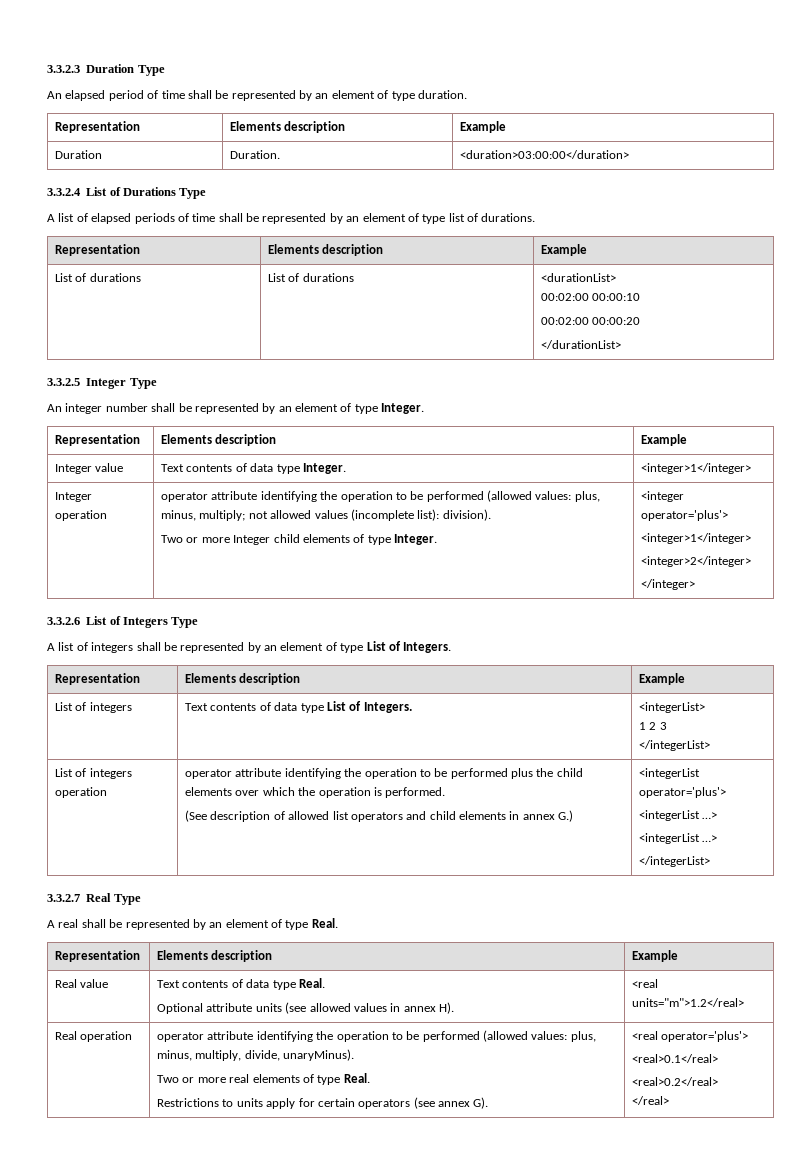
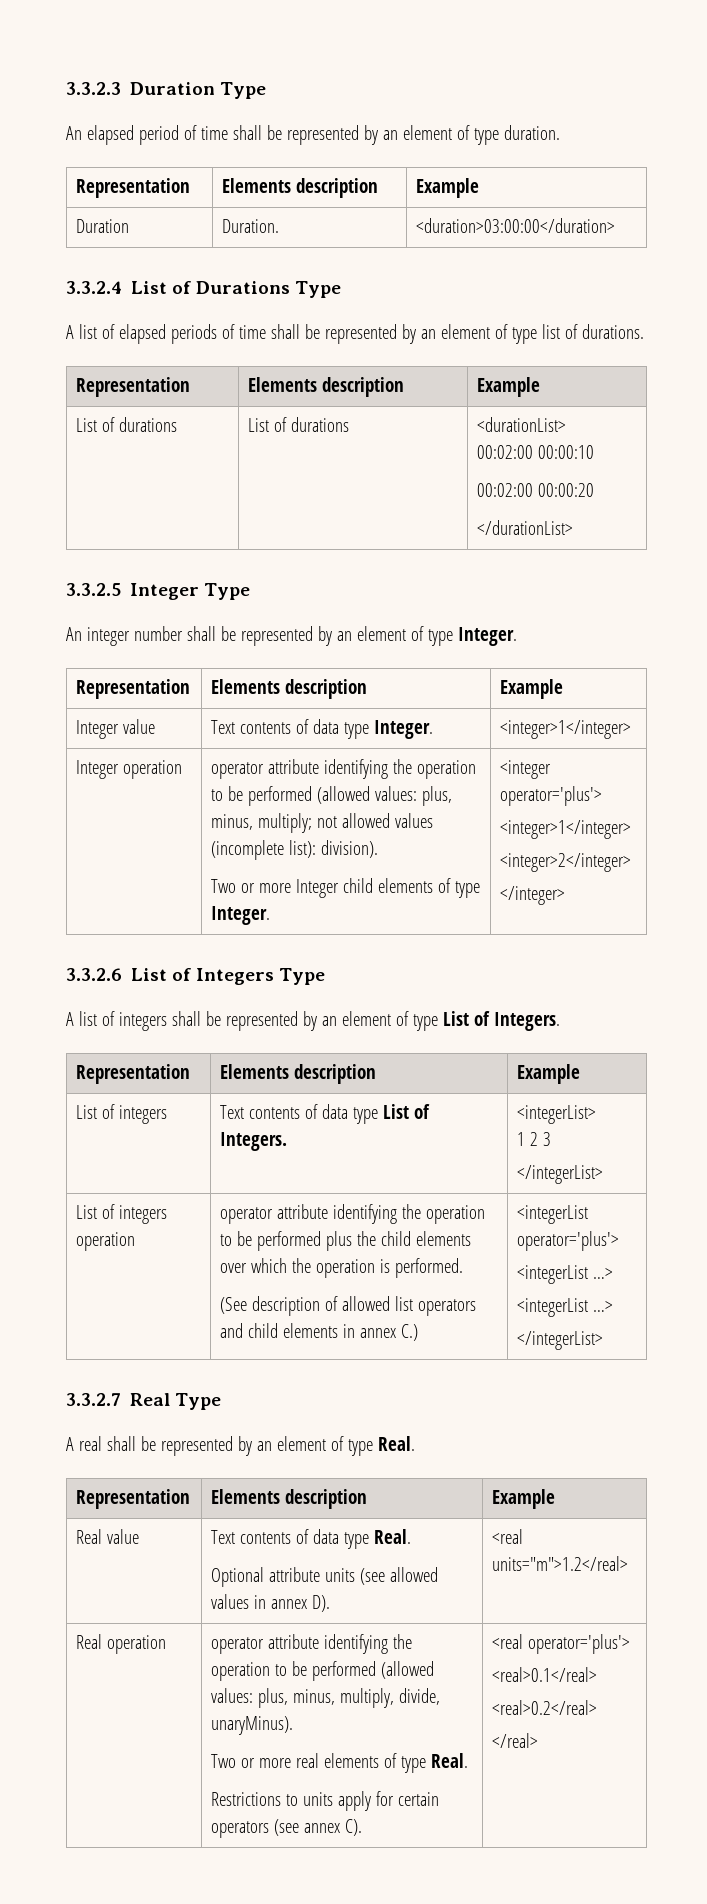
- (See description of allowed list operators and child elements in annex G.)
+ (See description of allowed list operators and child elements in annex C.)
  Real value | Text contents of data type Real.
- Optional attribute units (see allowed values in annex H). | <real units="m">1.2</real>
+ Optional attribute units (see allowed values in annex D). | <real units="m">1.2</real>
  Real operation | operator attribute identifying the operation to be performed (allowed values: plus, minus, multiply, divide, unaryMinus).
  Two or more real elements of type Real.
- Restrictions to units apply for certain operators (see annex G). | <real operator='plus'>
+ Restrictions to units apply for certain operators (see annex C). | <real operator='plus'>

